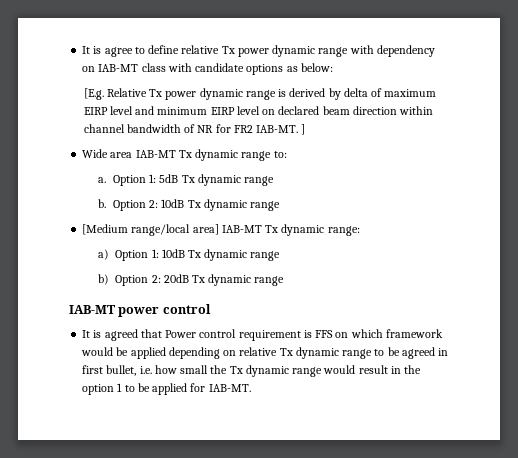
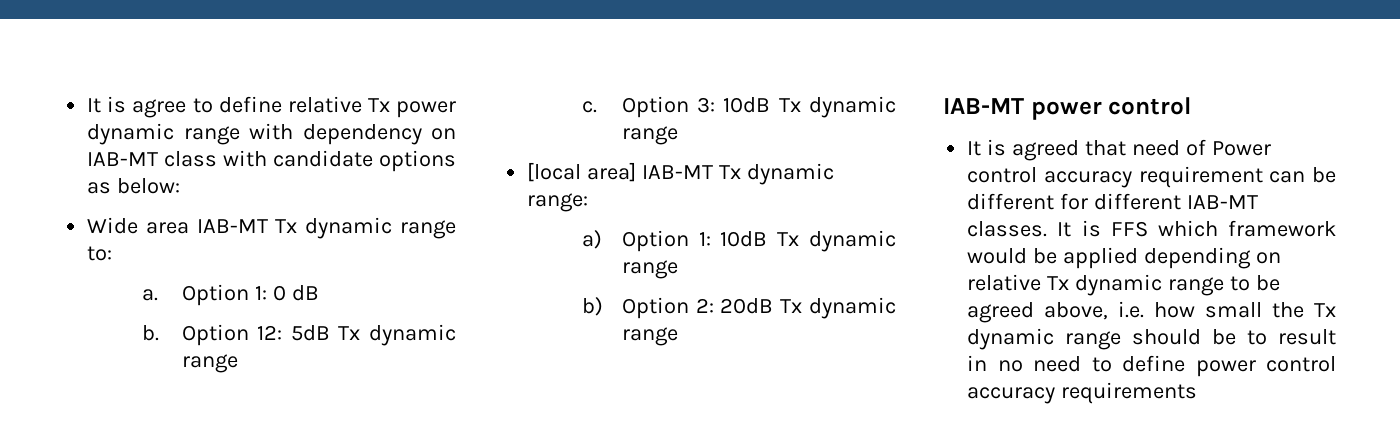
- [E.g. Relative Tx power dynamic range is derived by delta of maximum EIRP level and minimum EIRP level on declared beam direction within channel bandwidth of NR for FR2 IAB-MT. ]
- Option 1: 5dB Tx dynamic range
+ Option 1: 0 dB
+ b. Option 12: 5dB Tx dynamic range
- b. Option 2: 10dB Tx dynamic range
- [Medium range/local area] IAB-MT Tx dynamic range:
+ c. Option 3: 10dB Tx dynamic range
+ [local area] IAB-MT Tx dynamic range:
- It is agreed that Power control requirement is FFS on which framework would be applied depending on relative Tx dynamic range to be agreed in first bullet, i.e. how small the Tx dynamic range would result in the option 1 to be applied for IAB-MT.
+ It is agreed that need of Power control accuracy requirement can be different for different IAB-MT classes. It is FFS which framework would be applied depending on relative Tx dynamic range to be agreed above, i.e. how small the Tx dynamic range should be to result in no need to define power control accuracy requirements

